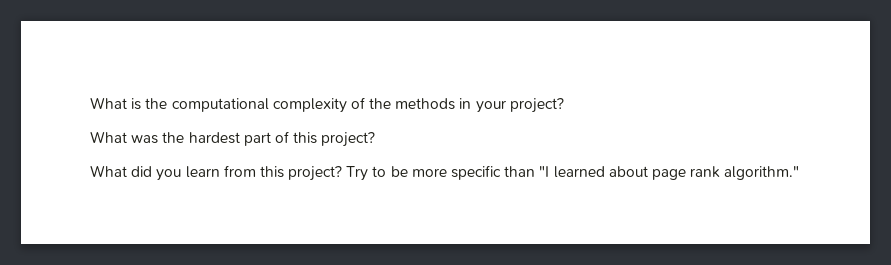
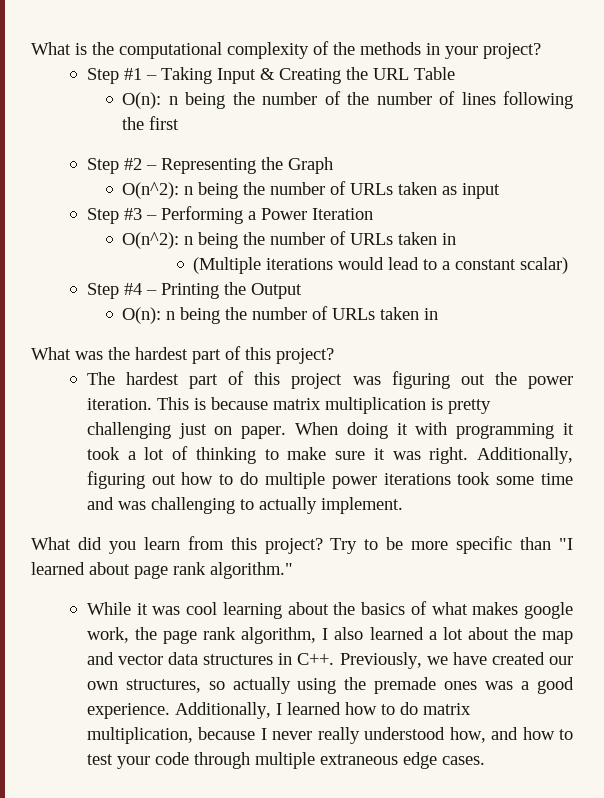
+ Step #1 – Taking Input & Creating the URL Table
+ O(n): n being the number of the number of lines following the first
+ Step #2 – Representing the Graph
+ O(n^2): n being the number of URLs taken as input
+ Step #3 – Performing a Power Iteration
+ O(n^2): n being the number of URLs taken in
+ (Multiple iterations would lead to a constant scalar)
+ Step #4 – Printing the Output
+ O(n): n being the number of URLs taken in
+ The hardest part of this project was figuring out the power iteration. This is because matrix multiplication is pretty challenging just on paper. When doing it with programming it took a lot of thinking to make sure it was right. Additionally, figuring out how to do multiple power iterations took some time and was challenging to actually implement.
+ While it was cool learning about the basics of what makes google work, the page rank algorithm, I also learned a lot about the map and vector data structures in C++. Previously, we have created our own structures, so actually using the premade ones was a good experience. Additionally, I learned how to do matrix multiplication, because I never really understood how, and how to test your code through multiple extraneous edge cases.

